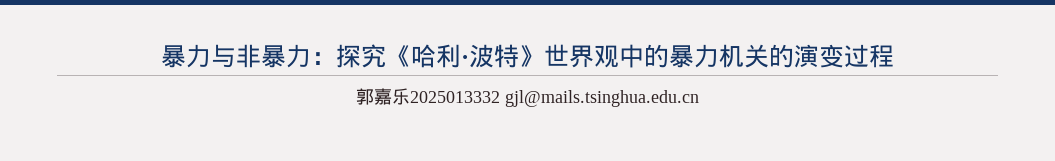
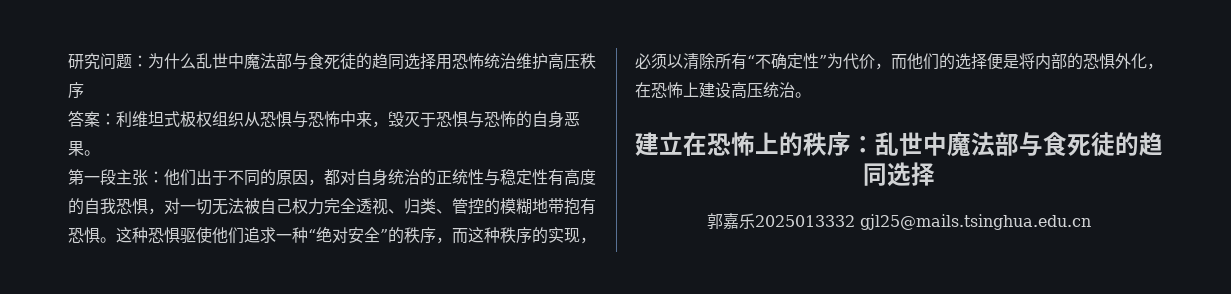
- 暴力与非暴力：探究《哈利·波特》世界观中的暴力机关的演变过程
+ 研究问题：为什么乱世中魔法部与食死徒的趋同选择用恐怖统治维护高压秩序
+ 答案：利维坦式极权组织从恐惧与恐怖中来，毁灭于恐惧与恐怖的自身恶果。
+ 第一段主张：他们出于不同的原因，都对自身统治的正统性与稳定性有高度的自我恐惧，对一切无法被自己权力完全透视、归类、管控的模糊地带抱有恐惧。这种恐惧驱使他们追求一种“绝对安全”的秩序，而这种秩序的实现，必须以清除所有“不确定性”为代价，而他们的选择便是将内部的恐惧外化，在恐怖上建设高压统治。
+ 建立在恐怖上的秩序：乱世中魔法部与食死徒的趋同选择
- 郭嘉乐2025013332 gjl@mails.tsinghua.edu.cn
+ 郭嘉乐2025013332 gjl25@mails.tsinghua.edu.cn

